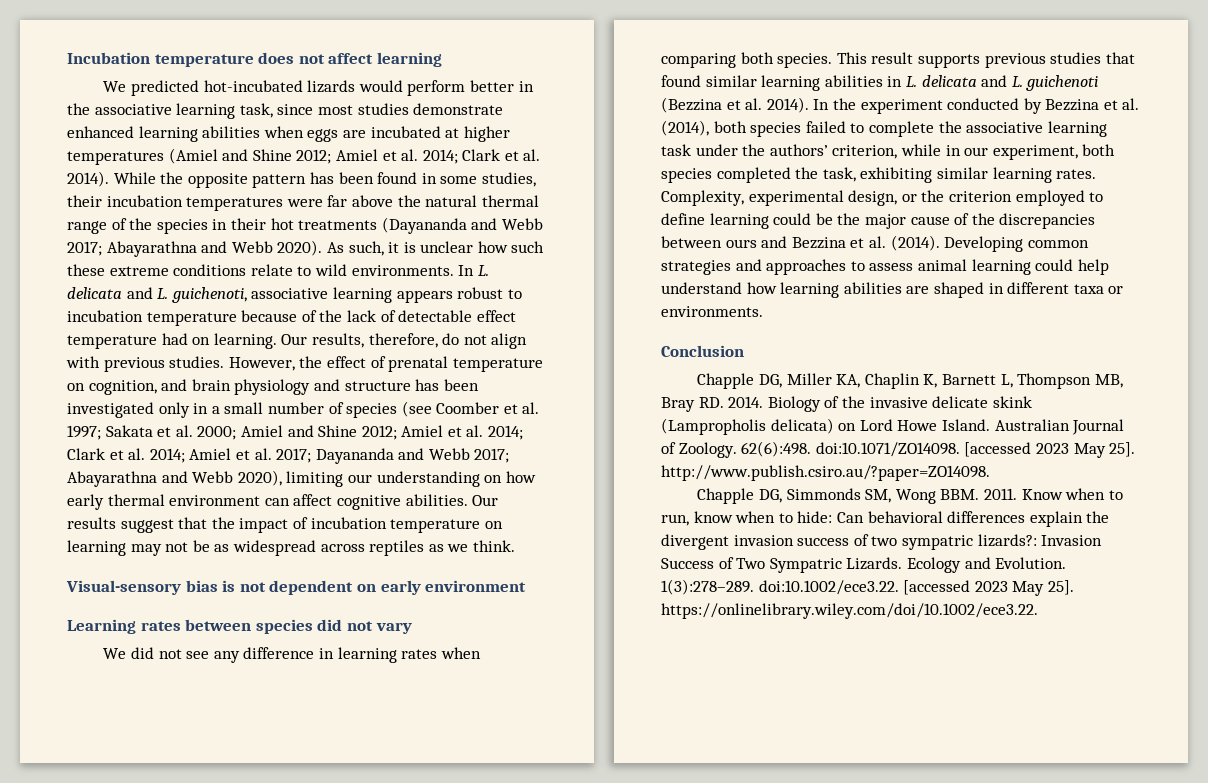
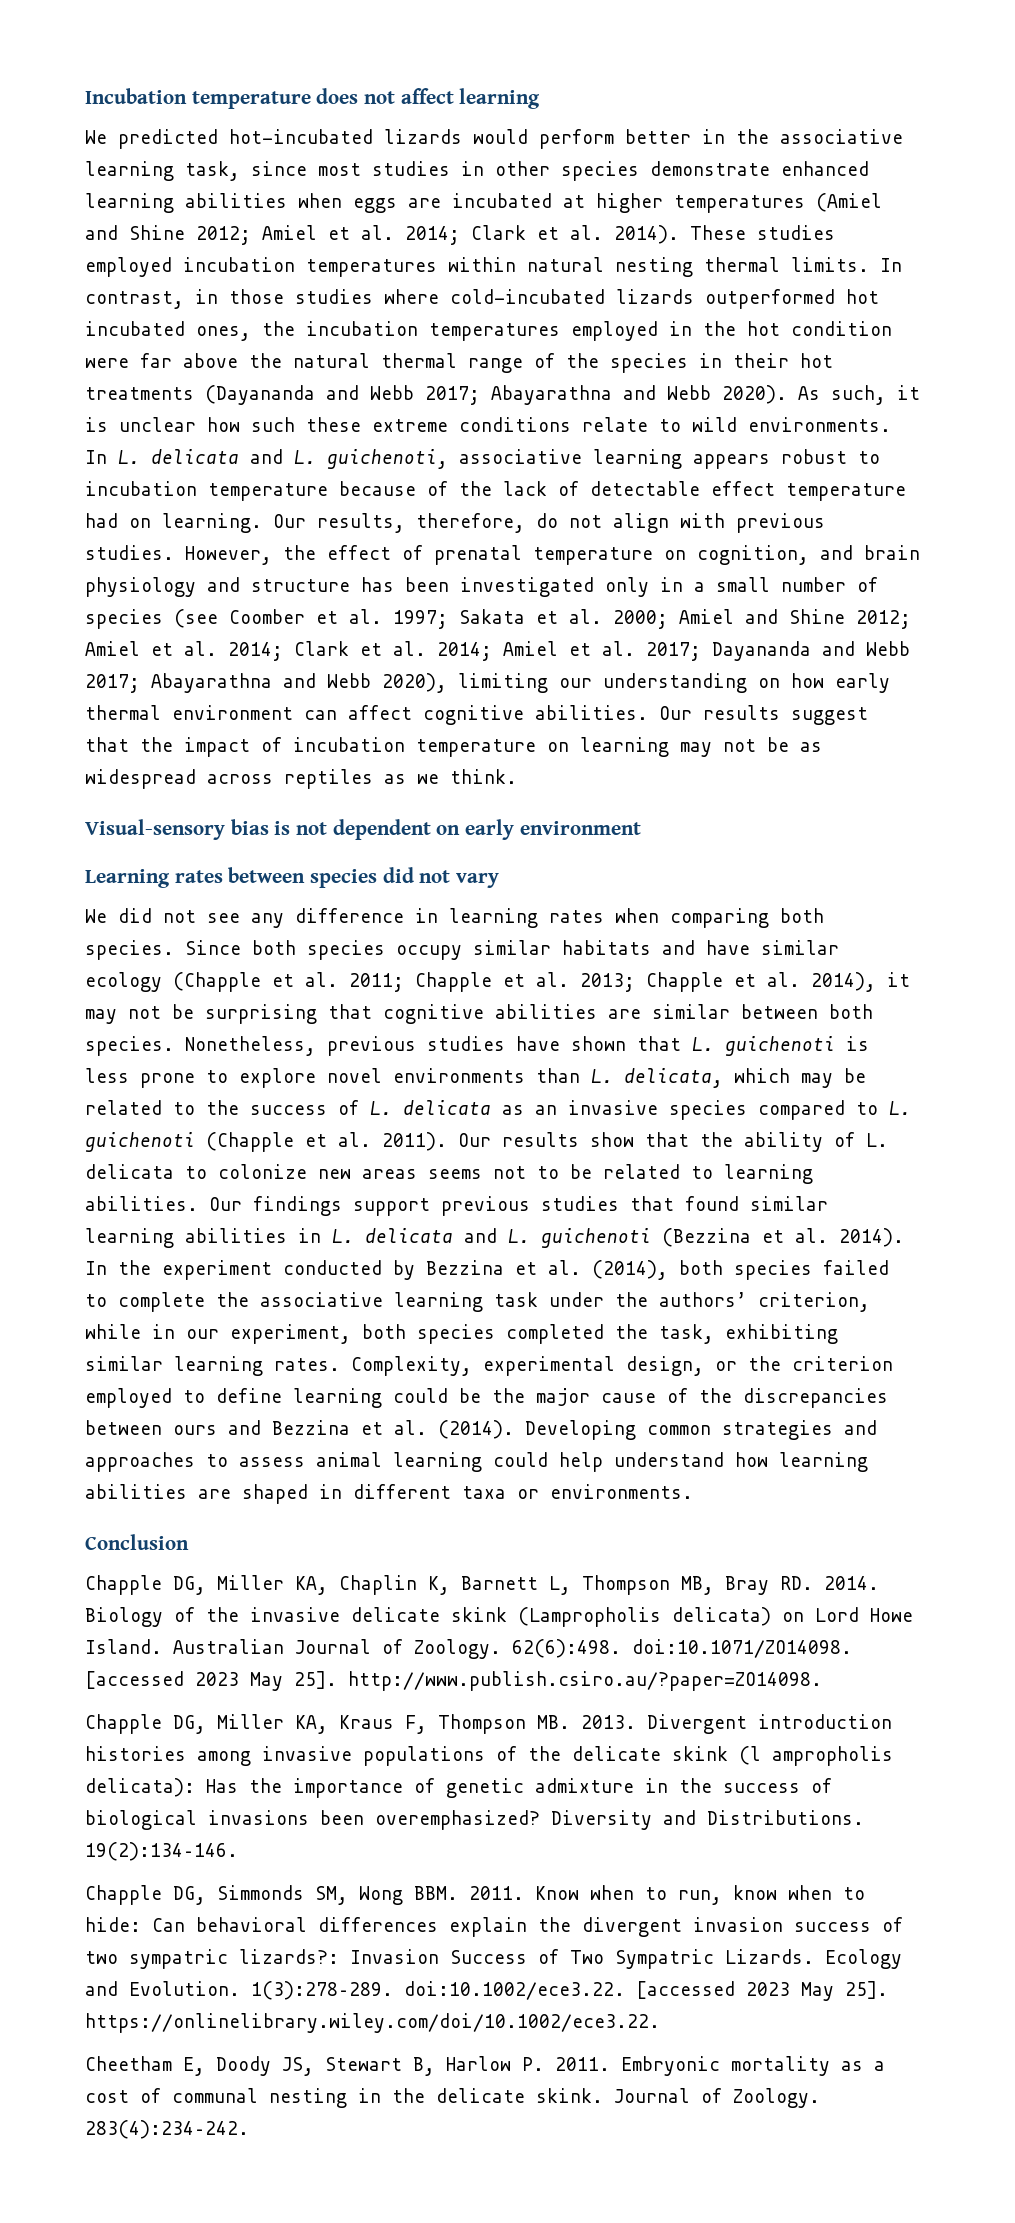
- We predicted hot-incubated lizards would perform better in the associative learning task, since most studies demonstrate enhanced learning abilities when eggs are incubated at higher temperatures (Amiel and Shine 2012; Amiel et al. 2014; Clark et al. 2014).
+ We predicted hot-incubated lizards would perform better in the associative learning task, since most studies in other species demonstrate enhanced learning abilities when eggs are incubated at higher temperatures (Amiel and Shine 2012; Amiel et al. 2014; Clark et al. 2014).
- While the opposite pattern has been found in some studies, their incubation temperatures were far above the natural thermal range of the species in their hot treatments (Dayananda and Webb 2017; Abayarathna and Webb 2020).
+ These studies employed incubation temperatures within natural nesting thermal limits. In contrast, in those studies where cold-incubated lizards outperformed hot incubated ones, the incubation temperatures employed in the hot condition were far above the natural thermal range of the species in their hot treatments (Dayananda and Webb 2017; Abayarathna and Webb 2020).
- This result supports previous studies that found similar learning abilities in L. delicata and L. guichenoti (Bezzina et al. 2014).
+ Since both species occupy similar habitats and have similar ecology (Chapple et al. 2011; Chapple et al. 2013; Chapple et al. 2014), it may not be surprising that cognitive abilities are similar between both species. Nonetheless, previous studies have shown that L. guichenoti is less prone to explore novel environments than L. delicata, which may be related to the success of L. delicata as an invasive species compared to L. guichenoti (Chapple et al. 2011). Our results show that the ability of L. delicata to colonize new areas seems not to be related to learning abilities. Our findings support previous studies that found similar learning abilities in L. delicata and L. guichenoti (Bezzina et al. 2014).
+ Chapple DG, Miller KA, Kraus F, Thompson MB. 2013. Divergent introduction histories among invasive populations of the delicate skink (l ampropholis delicata): Has the importance of genetic admixture in the success of biological invasions been overemphasized? Diversity and Distributions. 19(2):134–146.
+ Cheetham E, Doody JS, Stewart B, Harlow P. 2011. Embryonic mortality as a cost of communal nesting in the delicate skink. Journal of Zoology. 283(4):234–242.

